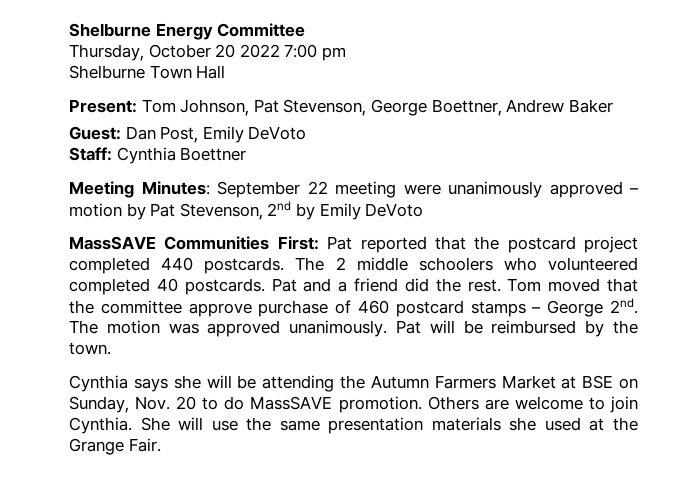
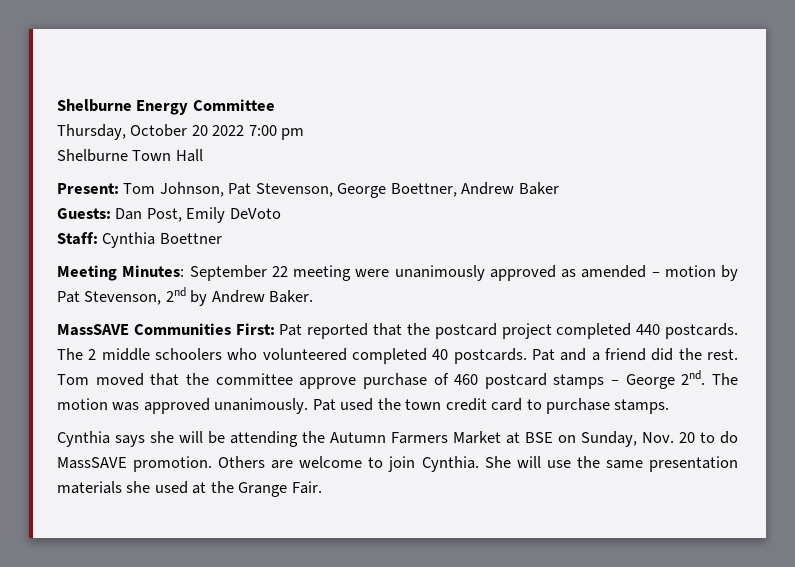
- Guest: Dan Post, Emily DeVoto
+ Guests: Dan Post, Emily DeVoto
- Meeting Minutes: September 22 meeting were unanimously approved – motion by Pat Stevenson, 2nd by Emily DeVoto
+ Meeting Minutes: September 22 meeting were unanimously approved as amended – motion by Pat Stevenson, 2nd by Andrew Baker.
- Pat will be reimbursed by the town.
+ Pat used the town credit card to purchase stamps.

